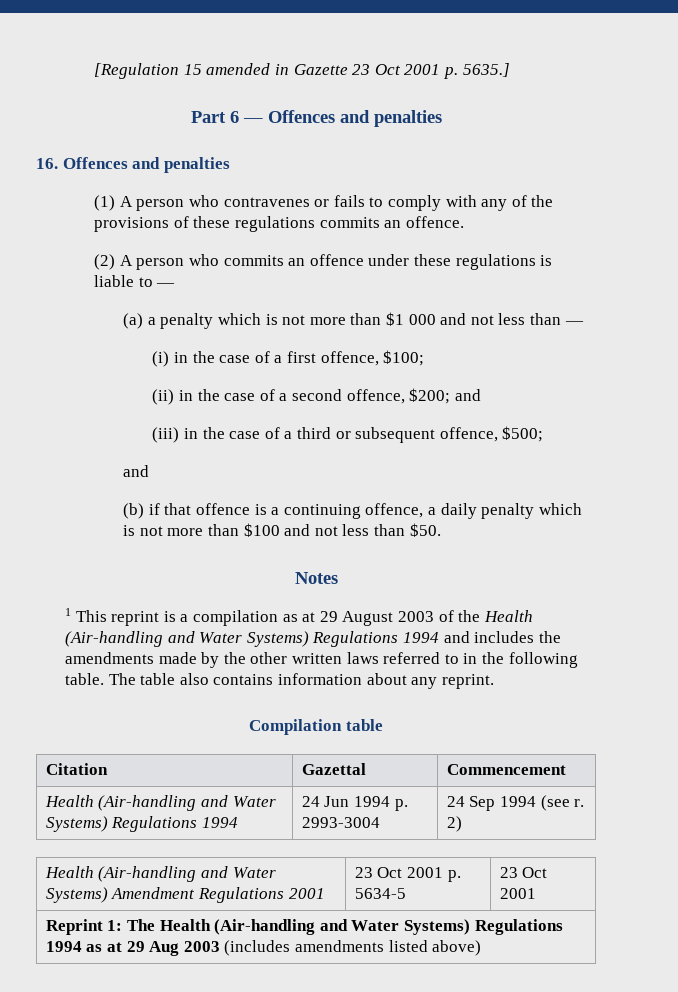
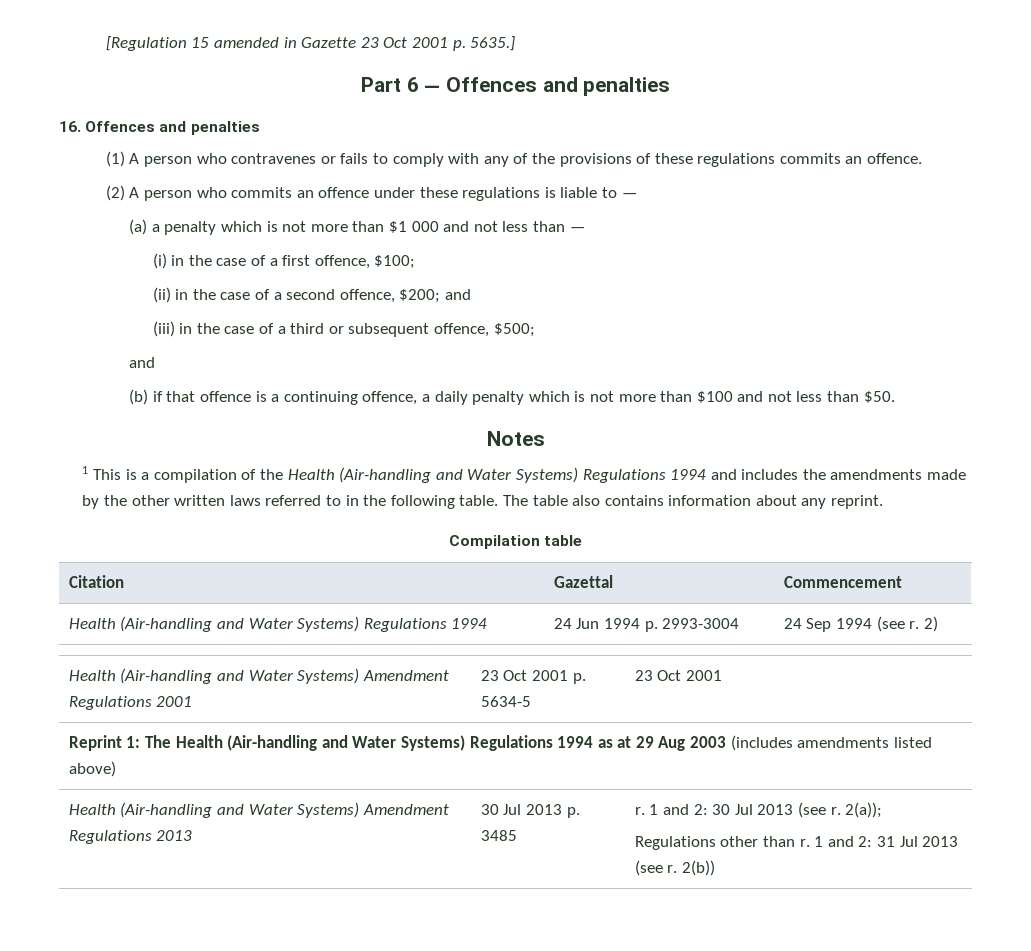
- 1 This reprint is a compilation as at 29 August 2003 of the Health (Air-handling and Water Systems) Regulations 1994 and includes the amendments made by the other written laws referred to in the following table.
+ 1 This is a compilation of the Health (Air-handling and Water Systems) Regulations 1994 and includes the amendments made by the other written laws referred to in the following table.
+ Health (Air-handling and Water Systems) Amendment Regulations 2013 | 30 Jul 2013 p. 3485 | r. 1 and 2: 30 Jul 2013 (see r. 2(a));
+ Regulations other than r. 1 and 2: 31 Jul 2013 (see r. 2(b))

